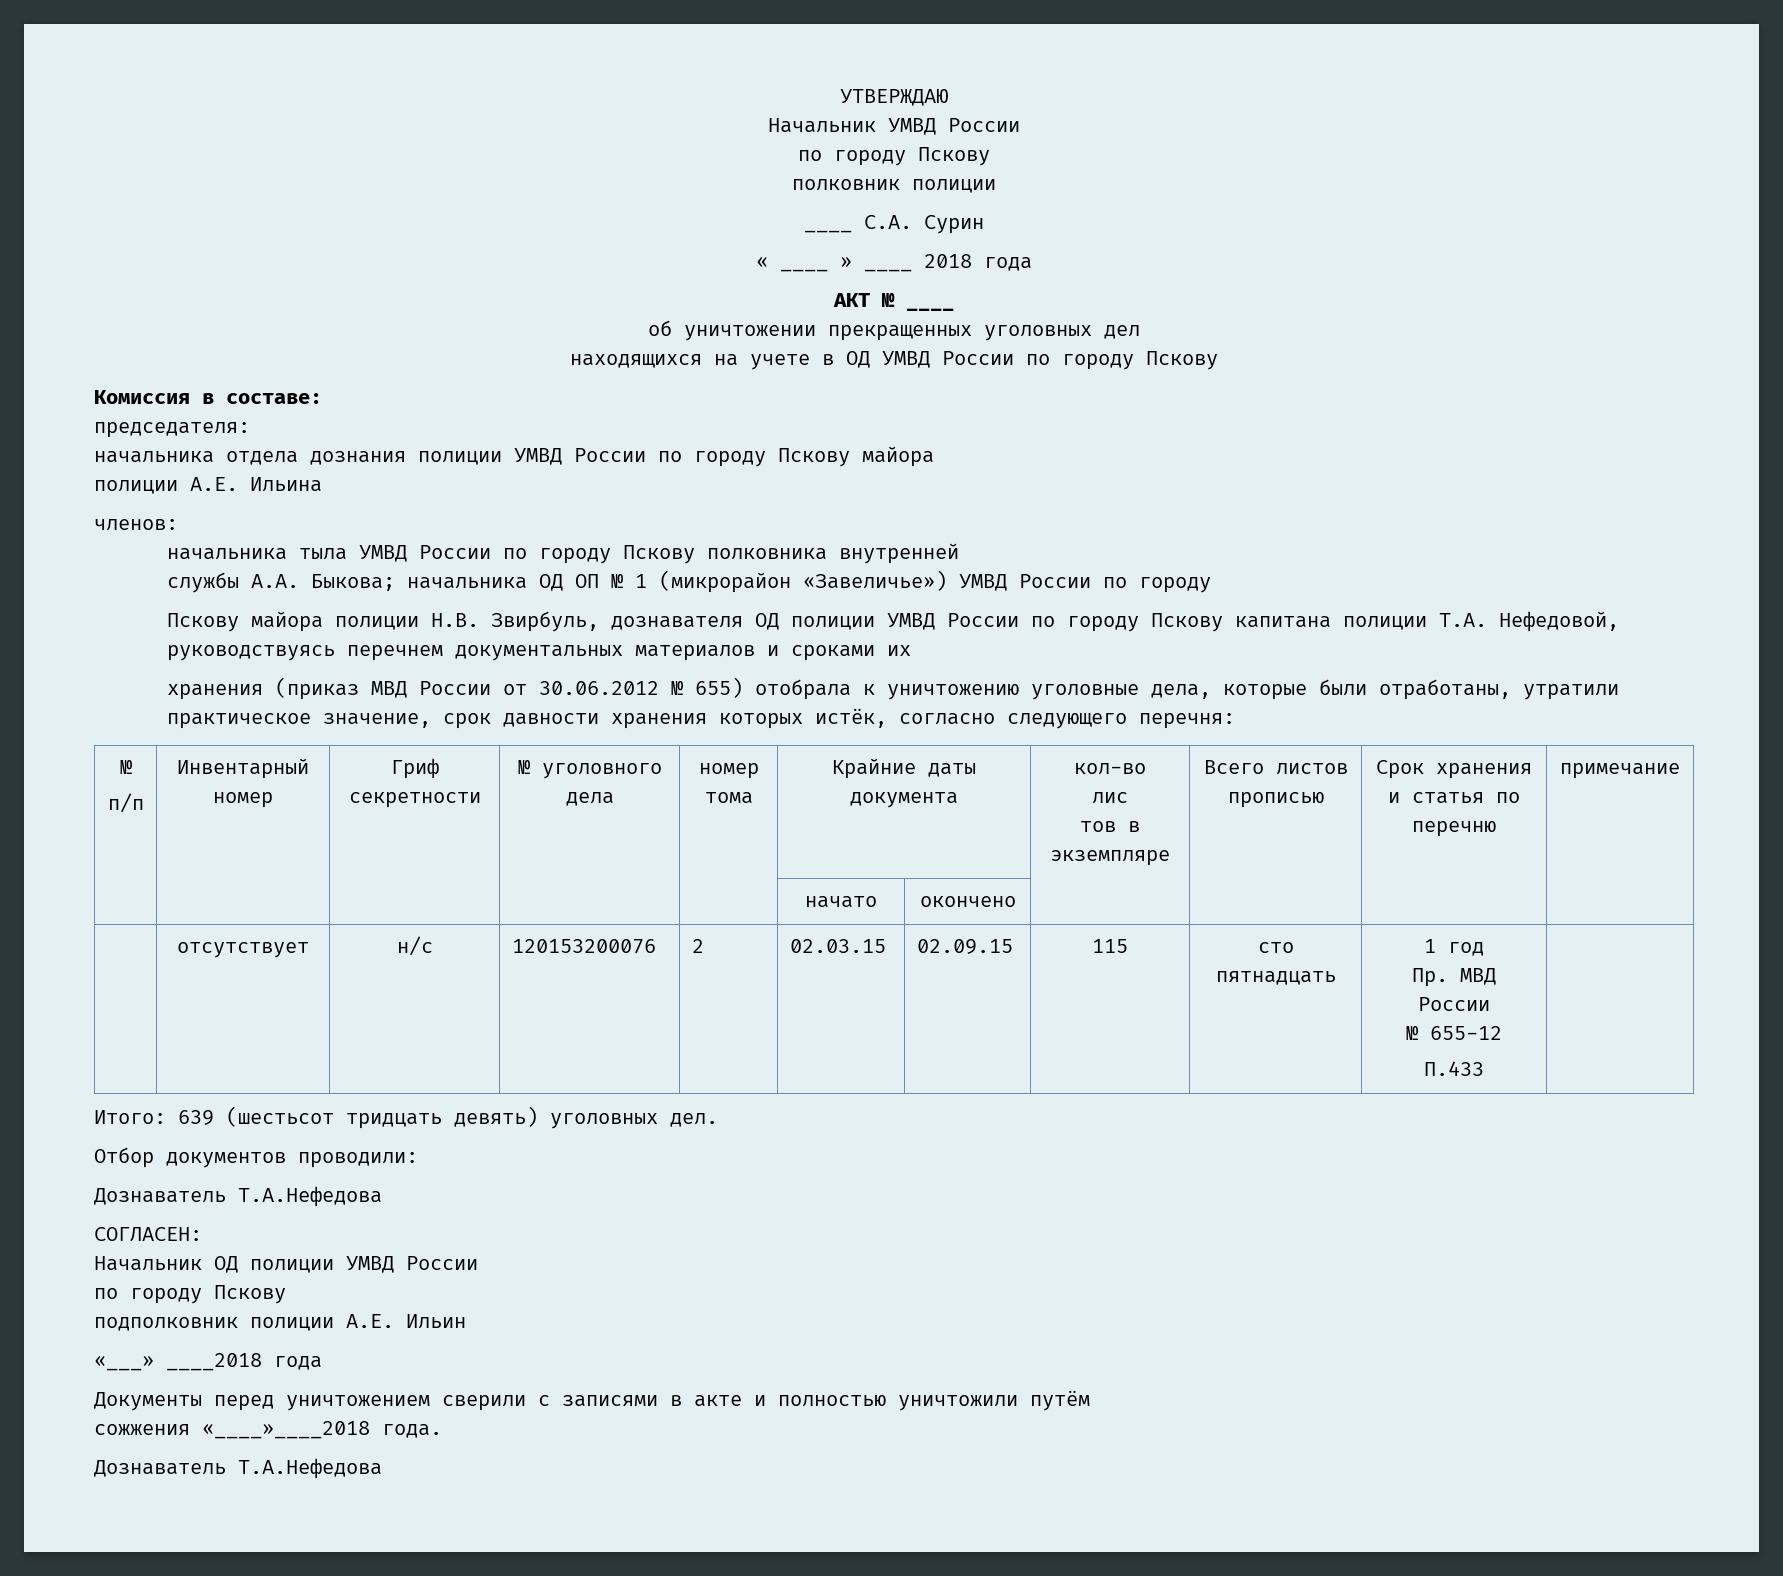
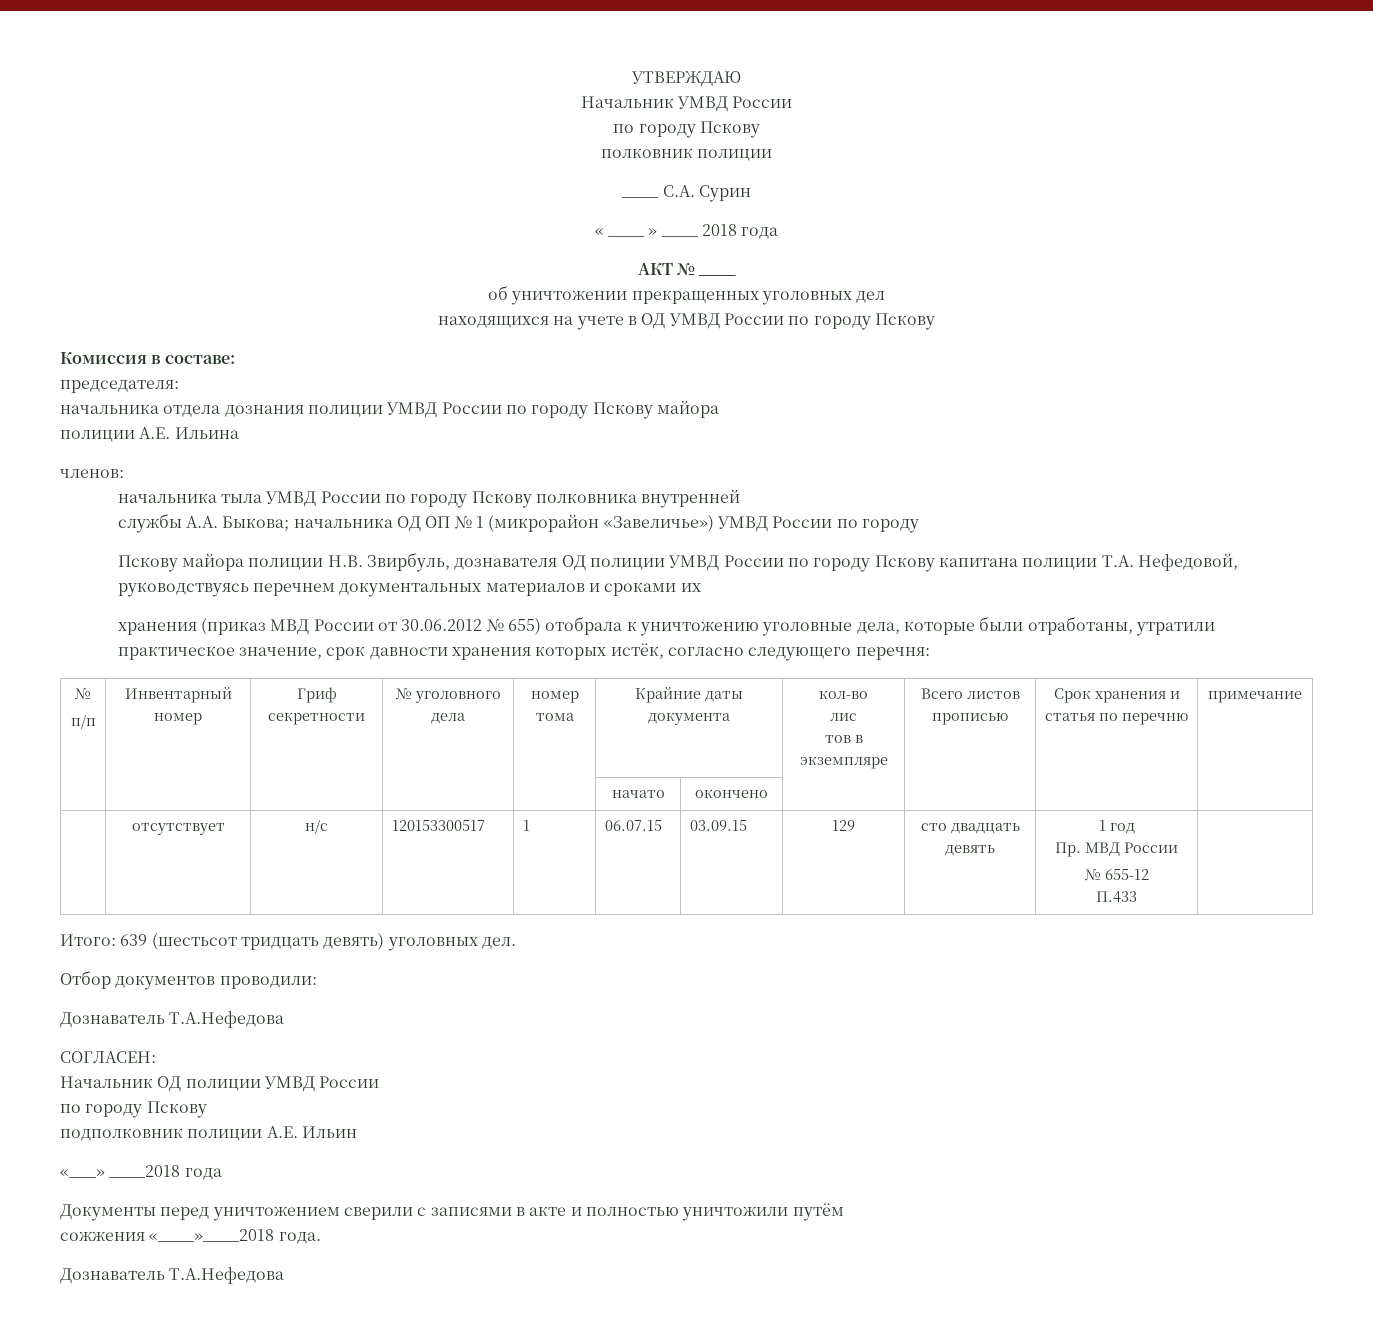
- | отсутствует | н/с | 120153200076 | 2 | 02.03.15 | 02.09.15 | 115 | сто пятнадцать | 1 год
+ | отсутствует | н/с | 120153300517 | 1 | 06.07.15 | 03.09.15 | 129 | сто двадцать девять | 1 год

